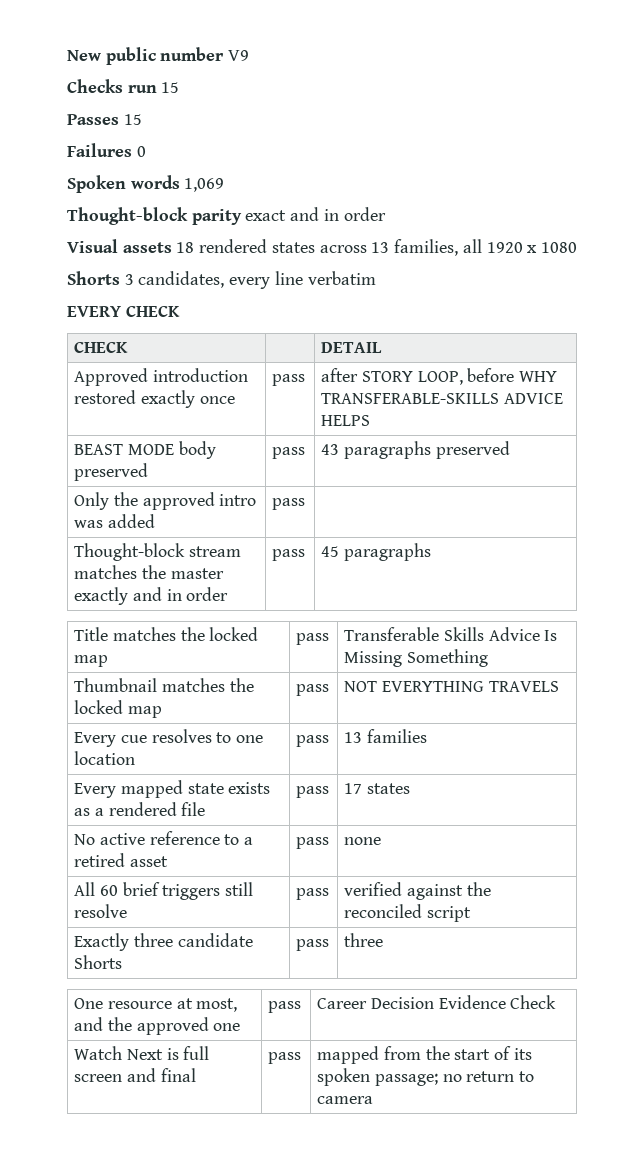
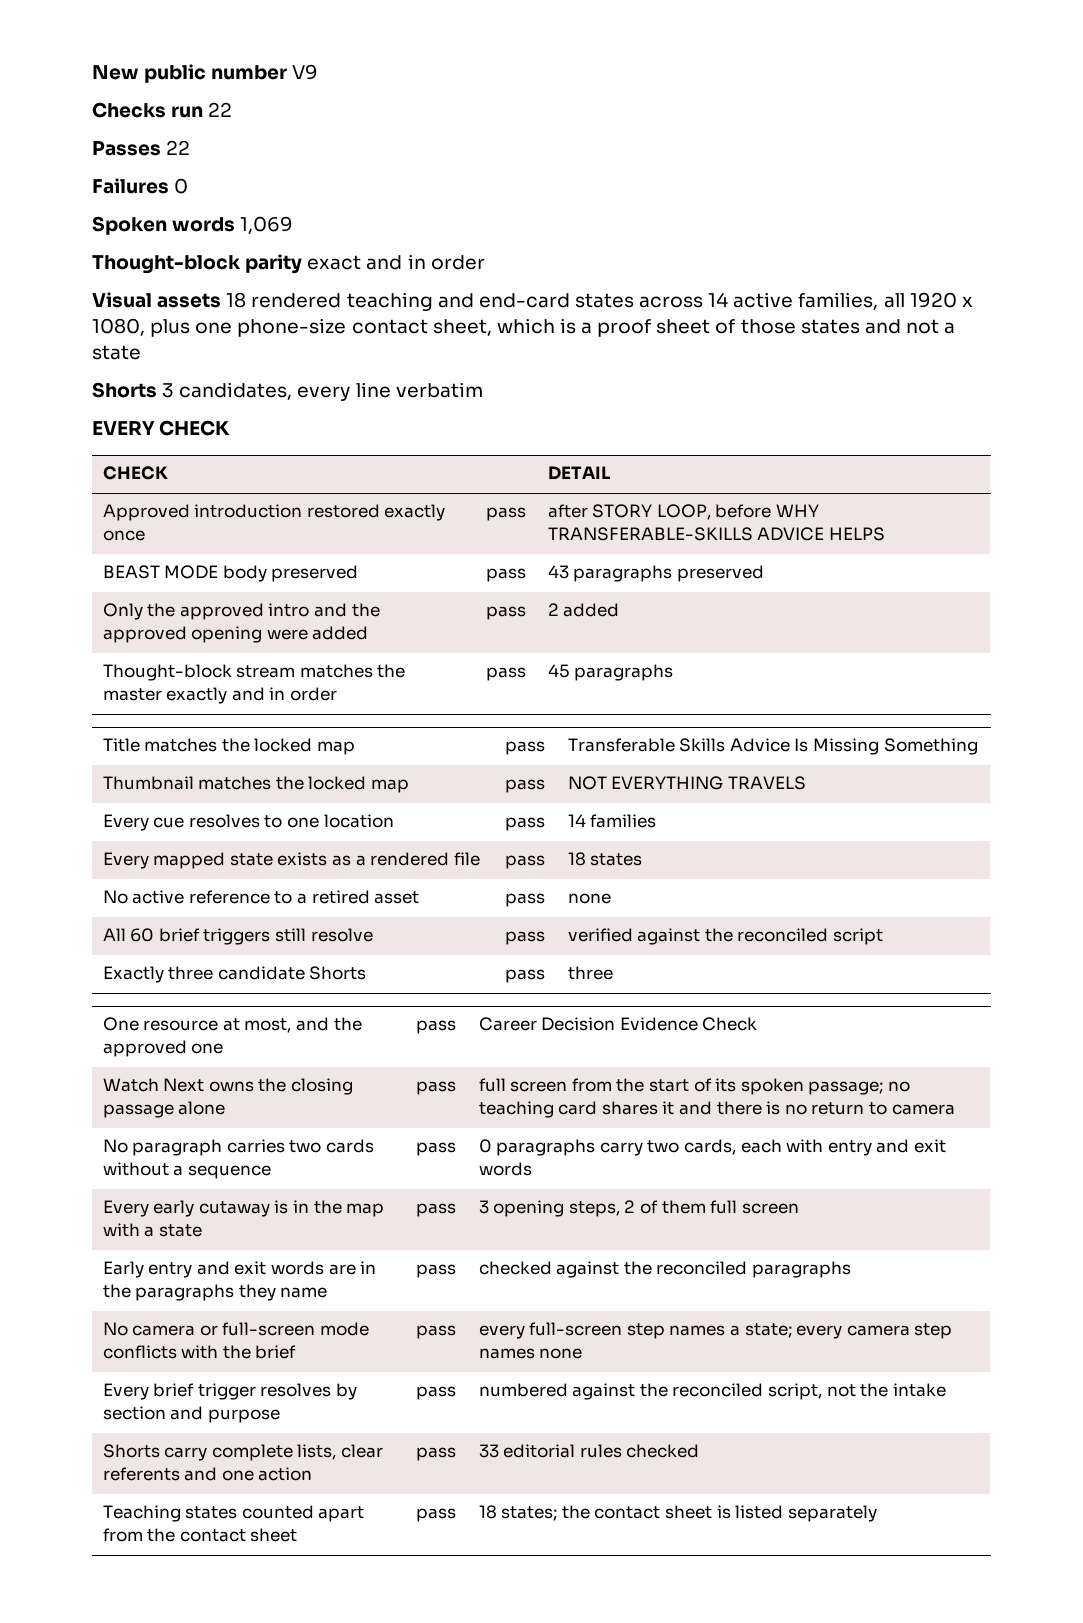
- Checks run 15
+ Checks run 22
- Passes 15
+ Passes 22
- Visual assets 18 rendered states across 13 families, all 1920 x 1080
+ Visual assets 18 rendered teaching and end-card states across 14 active families, all 1920 x 1080, plus one phone-size contact sheet, which is a proof sheet of those states and not a state
- Only the approved intro was added | pass |
+ Only the approved intro and the approved opening were added | pass | 2 added
- Every cue resolves to one location | pass | 13 families
+ Every cue resolves to one location | pass | 14 families
- Every mapped state exists as a rendered file | pass | 17 states
+ Every mapped state exists as a rendered file | pass | 18 states
- Watch Next is full screen and final | pass | mapped from the start of its spoken passage; no return to camera
+ Watch Next owns the closing passage alone | pass | full screen from the start of its spoken passage; no teaching card shares it and there is no return to camera
+ No paragraph carries two cards without a sequence | pass | 0 paragraphs carry two cards, each with entry and exit words
+ Every early cutaway is in the map with a state | pass | 3 opening steps, 2 of them full screen
+ Early entry and exit words are in the paragraphs they name | pass | checked against the reconciled paragraphs
+ No camera or full-screen mode conflicts with the brief | pass | every full-screen step names a state; every camera step names none
+ Every brief trigger resolves by section and purpose | pass | numbered against the reconciled script, not the intake
+ Shorts carry complete lists, clear referents and one action | pass | 33 editorial rules checked
+ Teaching states counted apart from the contact sheet | pass | 18 states; the contact sheet is listed separately

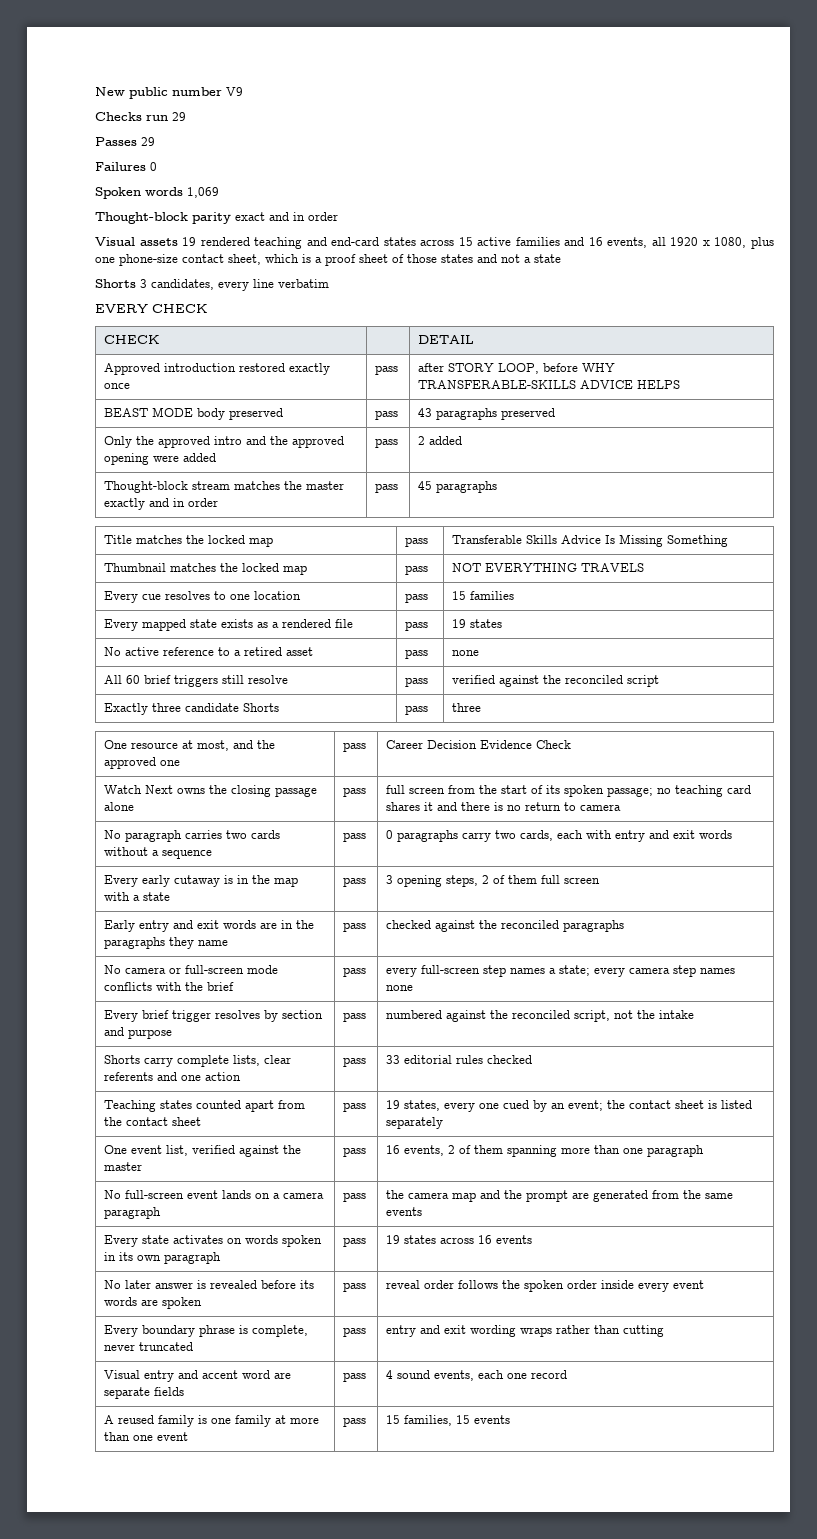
- Checks run 22
+ Checks run 29
- Passes 22
+ Passes 29
- Visual assets 18 rendered teaching and end-card states across 14 active families, all 1920 x 1080, plus one phone-size contact sheet, which is a proof sheet of those states and not a state
+ Visual assets 19 rendered teaching and end-card states across 15 active families and 16 events, all 1920 x 1080, plus one phone-size contact sheet, which is a proof sheet of those states and not a state
- Every cue resolves to one location | pass | 14 families
+ Every cue resolves to one location | pass | 15 families
- Every mapped state exists as a rendered file | pass | 18 states
+ Every mapped state exists as a rendered file | pass | 19 states
- Teaching states counted apart from the contact sheet | pass | 18 states; the contact sheet is listed separately
+ Teaching states counted apart from the contact sheet | pass | 19 states, every one cued by an event; the contact sheet is listed separately
+ One event list, verified against the master | pass | 16 events, 2 of them spanning more than one paragraph
+ No full-screen event lands on a camera paragraph | pass | the camera map and the prompt are generated from the same events
+ Every state activates on words spoken in its own paragraph | pass | 19 states across 16 events
+ No later answer is revealed before its words are spoken | pass | reveal order follows the spoken order inside every event
+ Every boundary phrase is complete, never truncated | pass | entry and exit wording wraps rather than cutting
+ Visual entry and accent word are separate fields | pass | 4 sound events, each one record
+ A reused family is one family at more than one event | pass | 15 families, 15 events

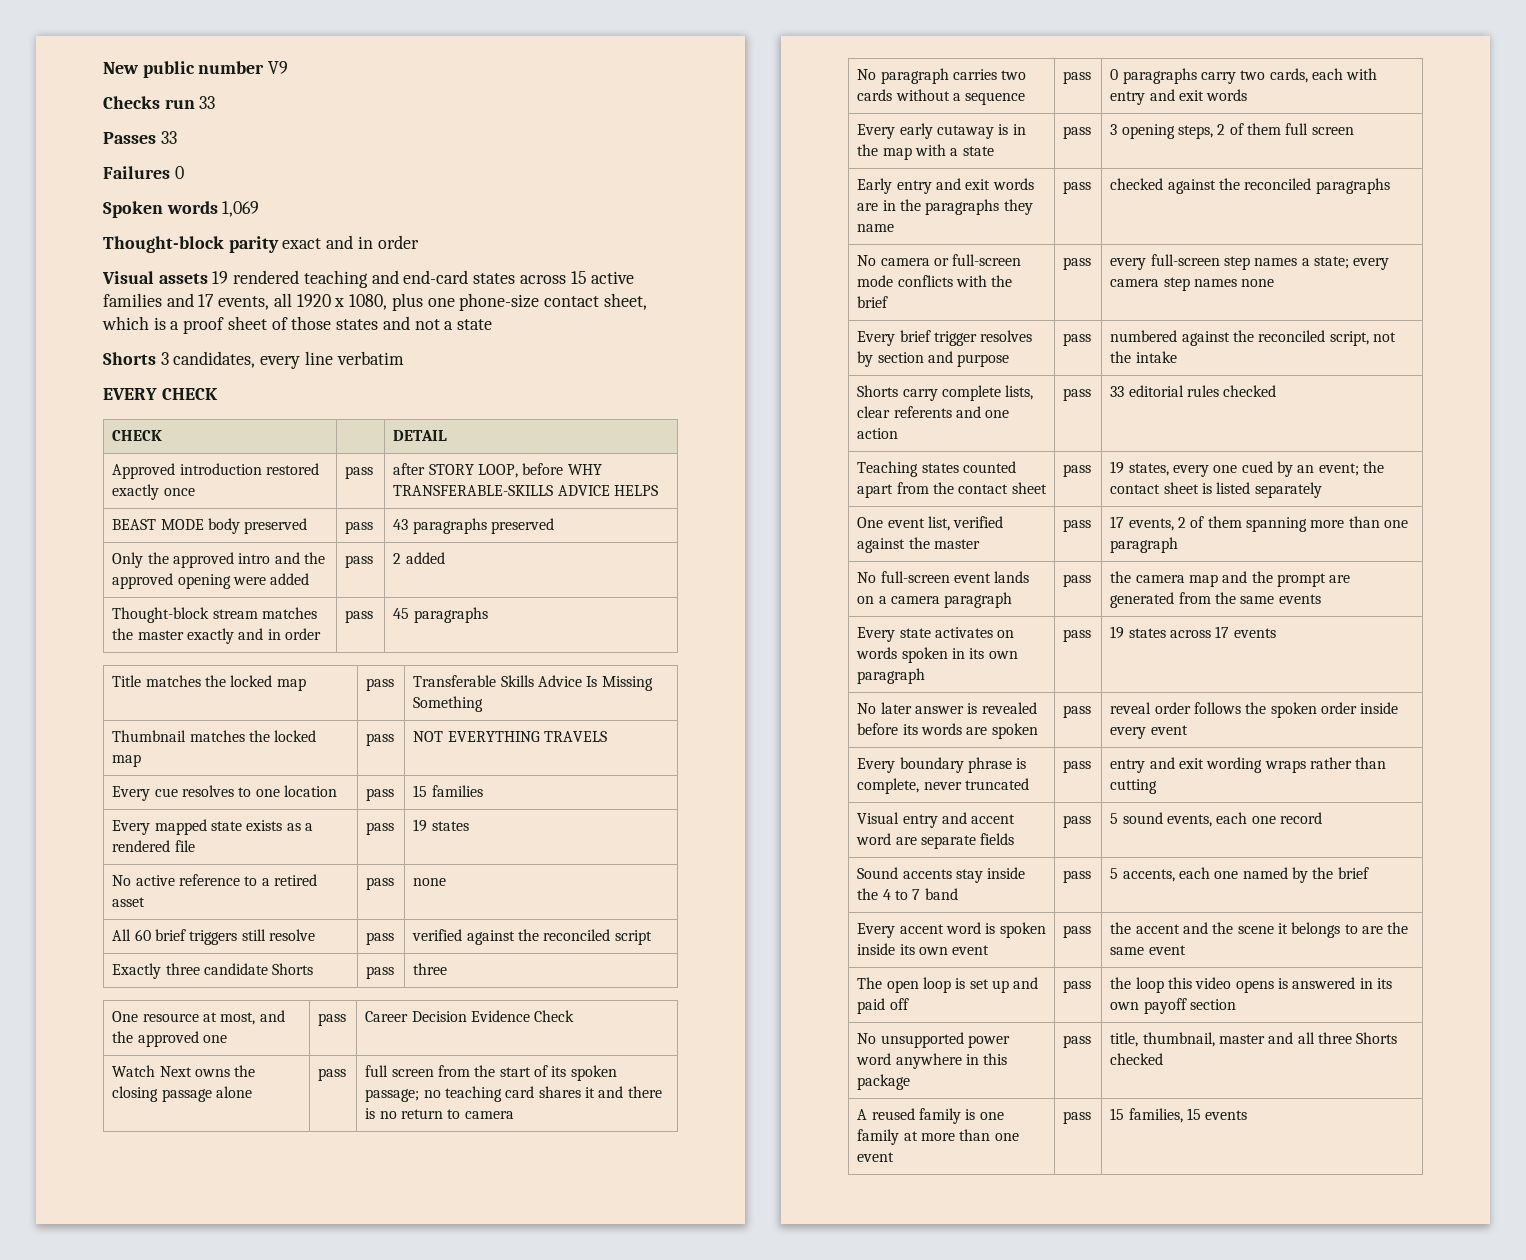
- Checks run 29
+ Checks run 33
- Passes 29
+ Passes 33
- Visual assets 19 rendered teaching and end-card states across 15 active families and 16 events, all 1920 x 1080, plus one phone-size contact sheet, which is a proof sheet of those states and not a state
+ Visual assets 19 rendered teaching and end-card states across 15 active families and 17 events, all 1920 x 1080, plus one phone-size contact sheet, which is a proof sheet of those states and not a state
- One event list, verified against the master | pass | 16 events, 2 of them spanning more than one paragraph
+ One event list, verified against the master | pass | 17 events, 2 of them spanning more than one paragraph
- Every state activates on words spoken in its own paragraph | pass | 19 states across 16 events
+ Every state activates on words spoken in its own paragraph | pass | 19 states across 17 events
- Visual entry and accent word are separate fields | pass | 4 sound events, each one record
+ Visual entry and accent word are separate fields | pass | 5 sound events, each one record
+ Sound accents stay inside the 4 to 7 band | pass | 5 accents, each one named by the brief
+ Every accent word is spoken inside its own event | pass | the accent and the scene it belongs to are the same event
+ The open loop is set up and paid off | pass | the loop this video opens is answered in its own payoff section
+ No unsupported power word anywhere in this package | pass | title, thumbnail, master and all three Shorts checked

